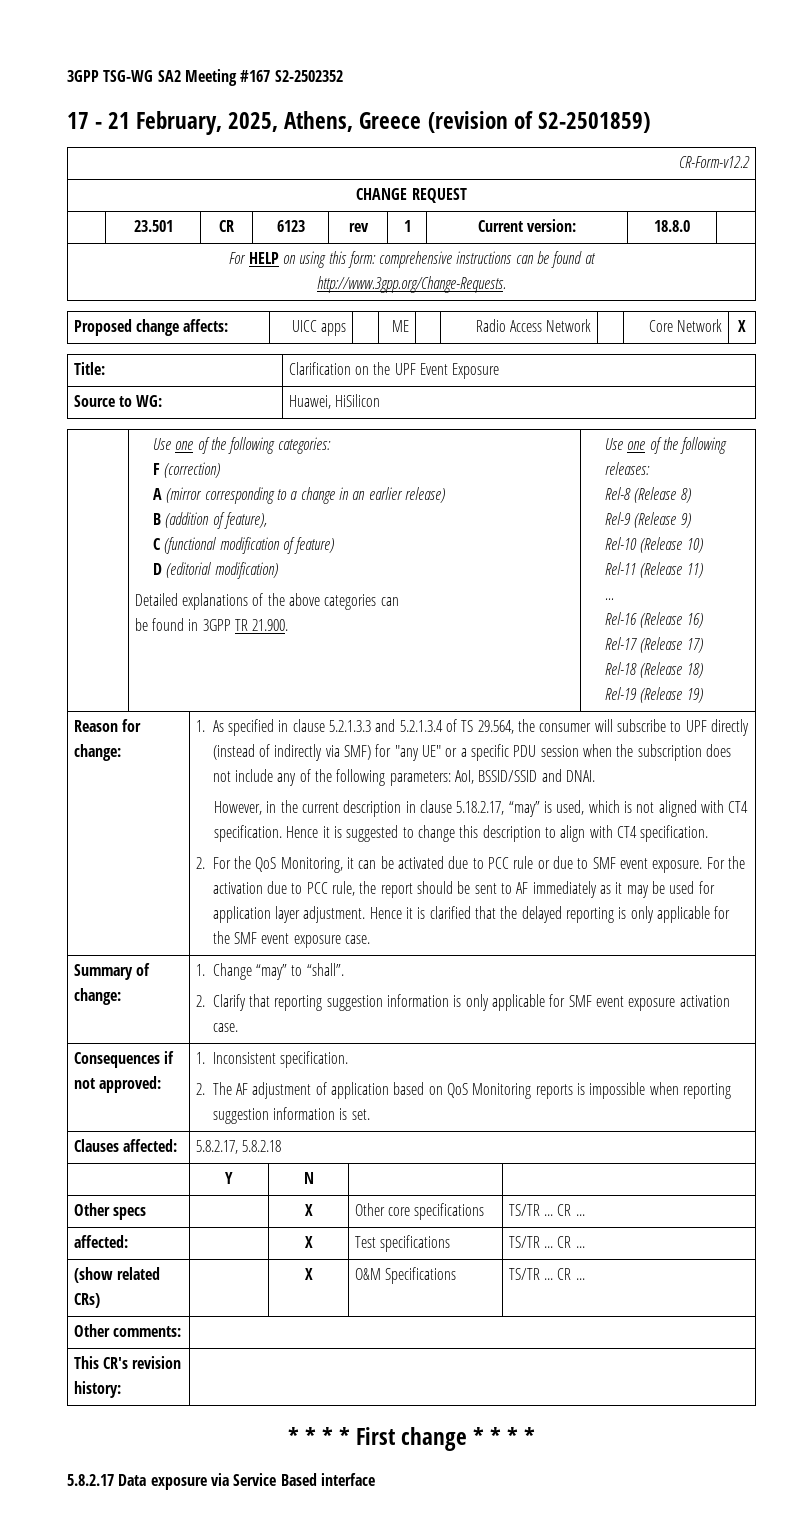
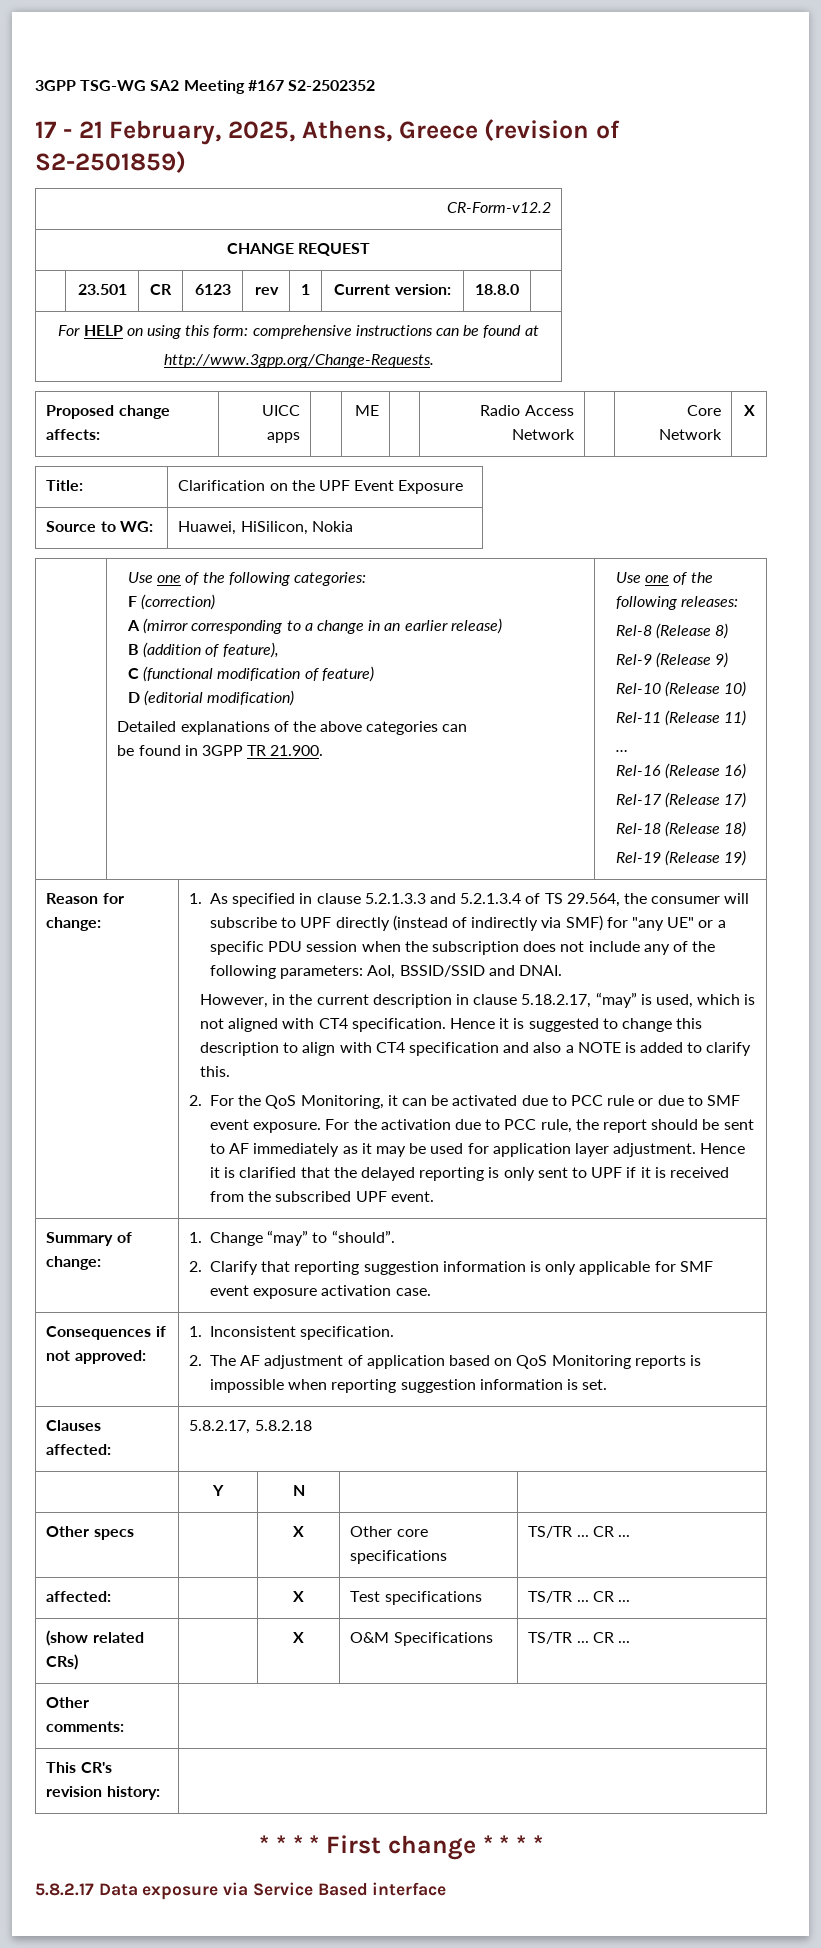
- Source to WG: | Huawei, HiSilicon
+ Source to WG: | Huawei, HiSilicon, Nokia
- Hence it is suggested to change this description to align with CT4 specification.
+ Hence it is suggested to change this description to align with CT4 specification and also a NOTE is added to clarify this.
- Hence it is clarified that the delayed reporting is only applicable for the SMF event exposure case.
+ Hence it is clarified that the delayed reporting is only sent to UPF if it is received from the subscribed UPF event.
- Summary of change: | 1. Change “may” to “shall”.
+ Summary of change: | 1. Change “may” to “should”.

